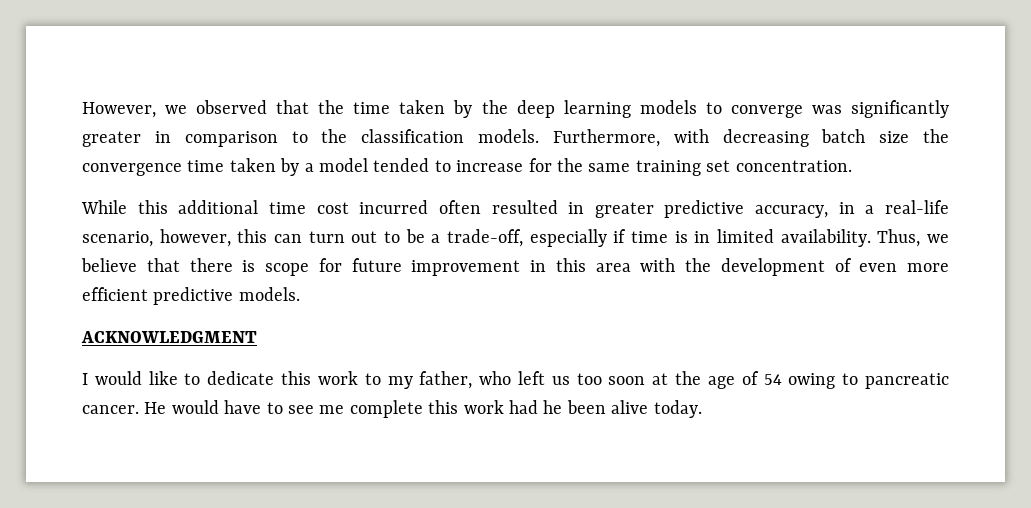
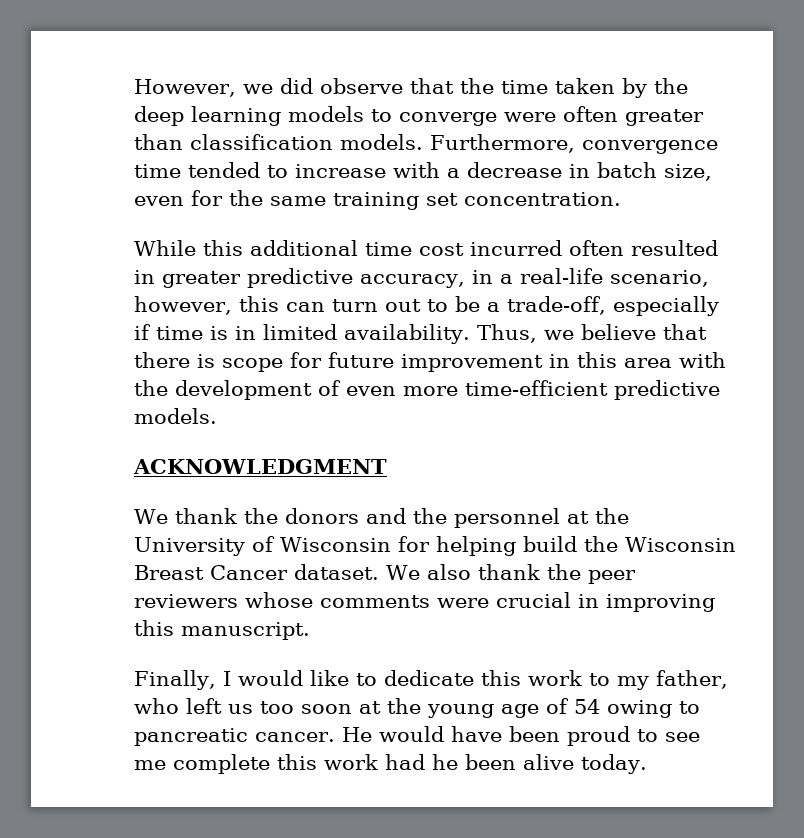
- However, we observed that the time taken by the deep learning models to converge was significantly greater in comparison to the classification models. Furthermore, with decreasing batch size the convergence time taken by a model tended to increase for the same training set concentration.
+ However, we did observe that the time taken by the deep learning models to converge were often greater than classification models. Furthermore, convergence time tended to increase with a decrease in batch size, even for the same training set concentration.
- Thus, we believe that there is scope for future improvement in this area with the development of even more efficient predictive models.
+ Thus, we believe that there is scope for future improvement in this area with the development of even more time-efficient predictive models.
- I would like to dedicate this work to my father, who left us too soon at the age of 54 owing to pancreatic cancer.
+ We thank the donors and the personnel at the University of Wisconsin for helping build the Wisconsin Breast Cancer dataset. We also thank the peer reviewers whose comments were crucial in improving this manuscript.
+ Finally, I would like to dedicate this work to my father, who left us too soon at the young age of 54 owing to pancreatic cancer.
- He would have to see me complete this work had he been alive today.
+ He would have been proud to see me complete this work had he been alive today.

